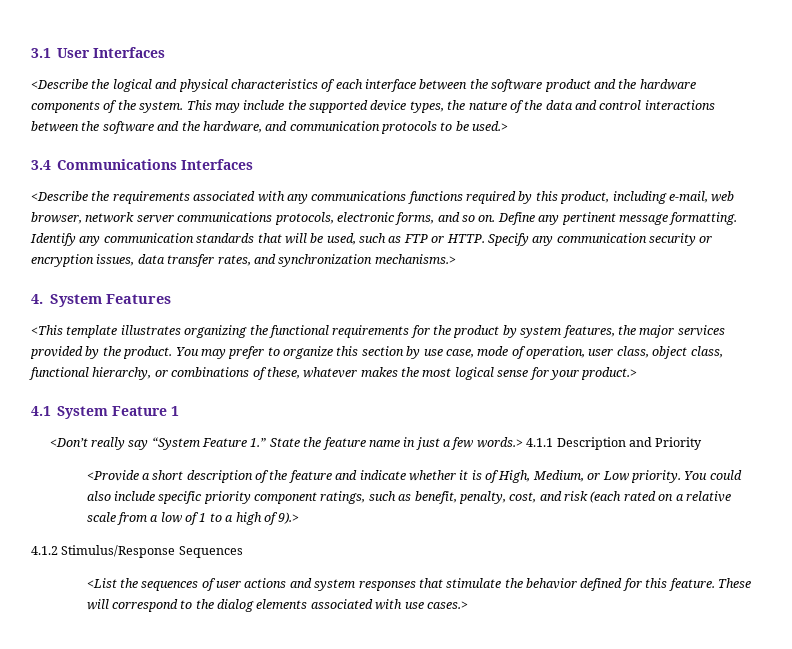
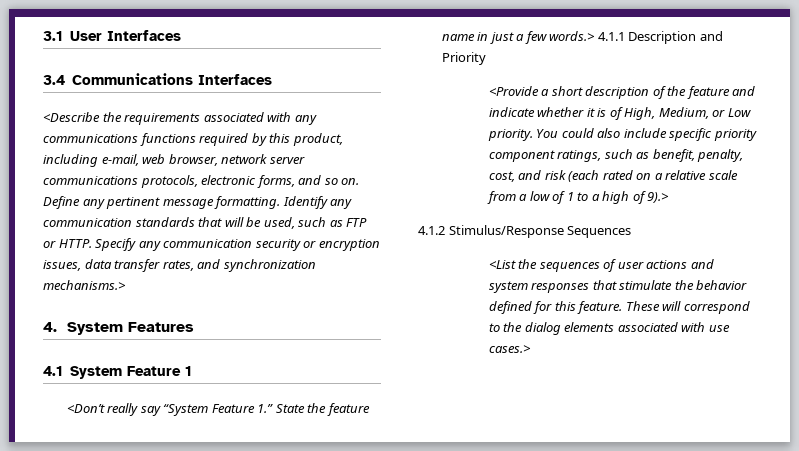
- <Describe the logical and physical characteristics of each interface between the software product and the hardware components of the system. This may include the supported device types, the nature of the data and control interactions between the software and the hardware, and communication protocols to be used.>
- <This template illustrates organizing the functional requirements for the product by system features, the major services provided by the product. You may prefer to organize this section by use case, mode of operation, user class, object class, functional hierarchy, or combinations of these, whatever makes the most logical sense for your product.>

